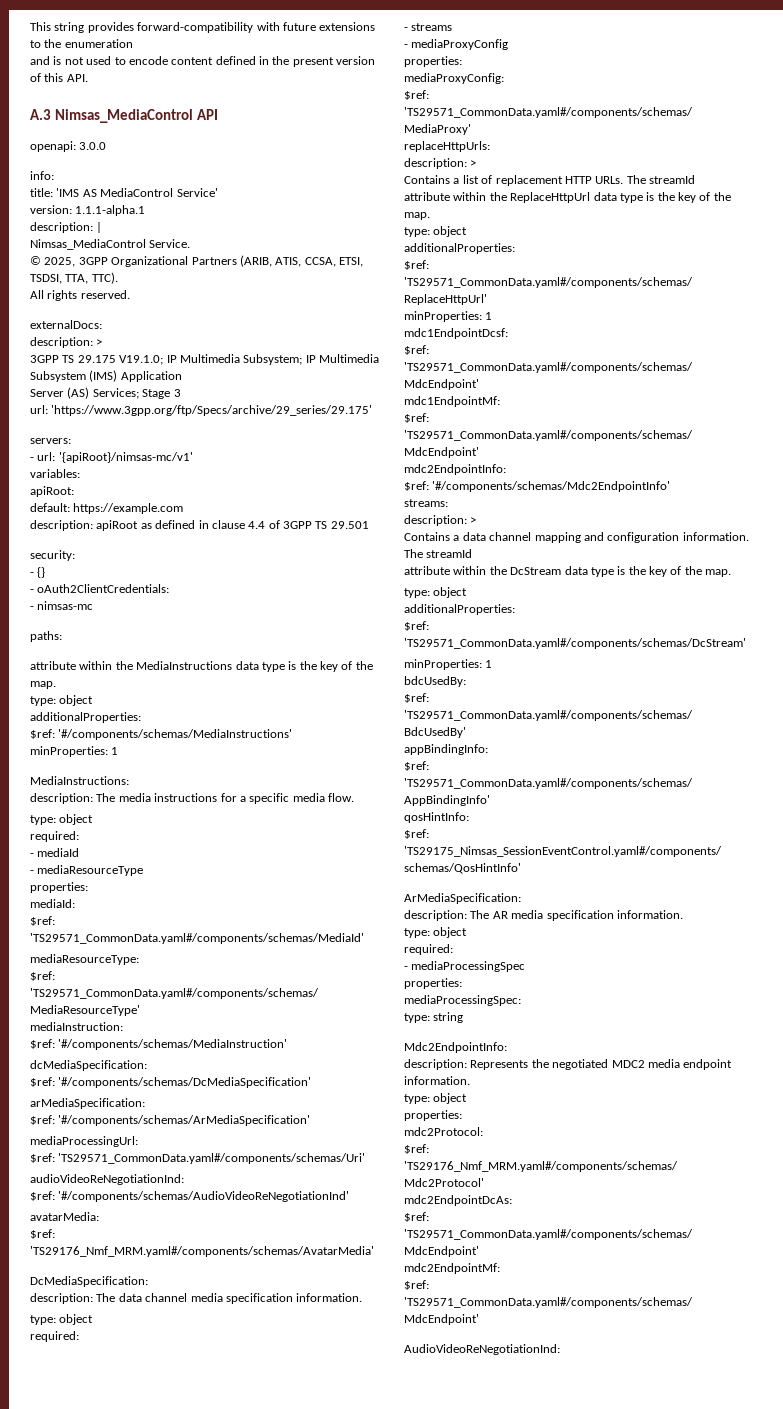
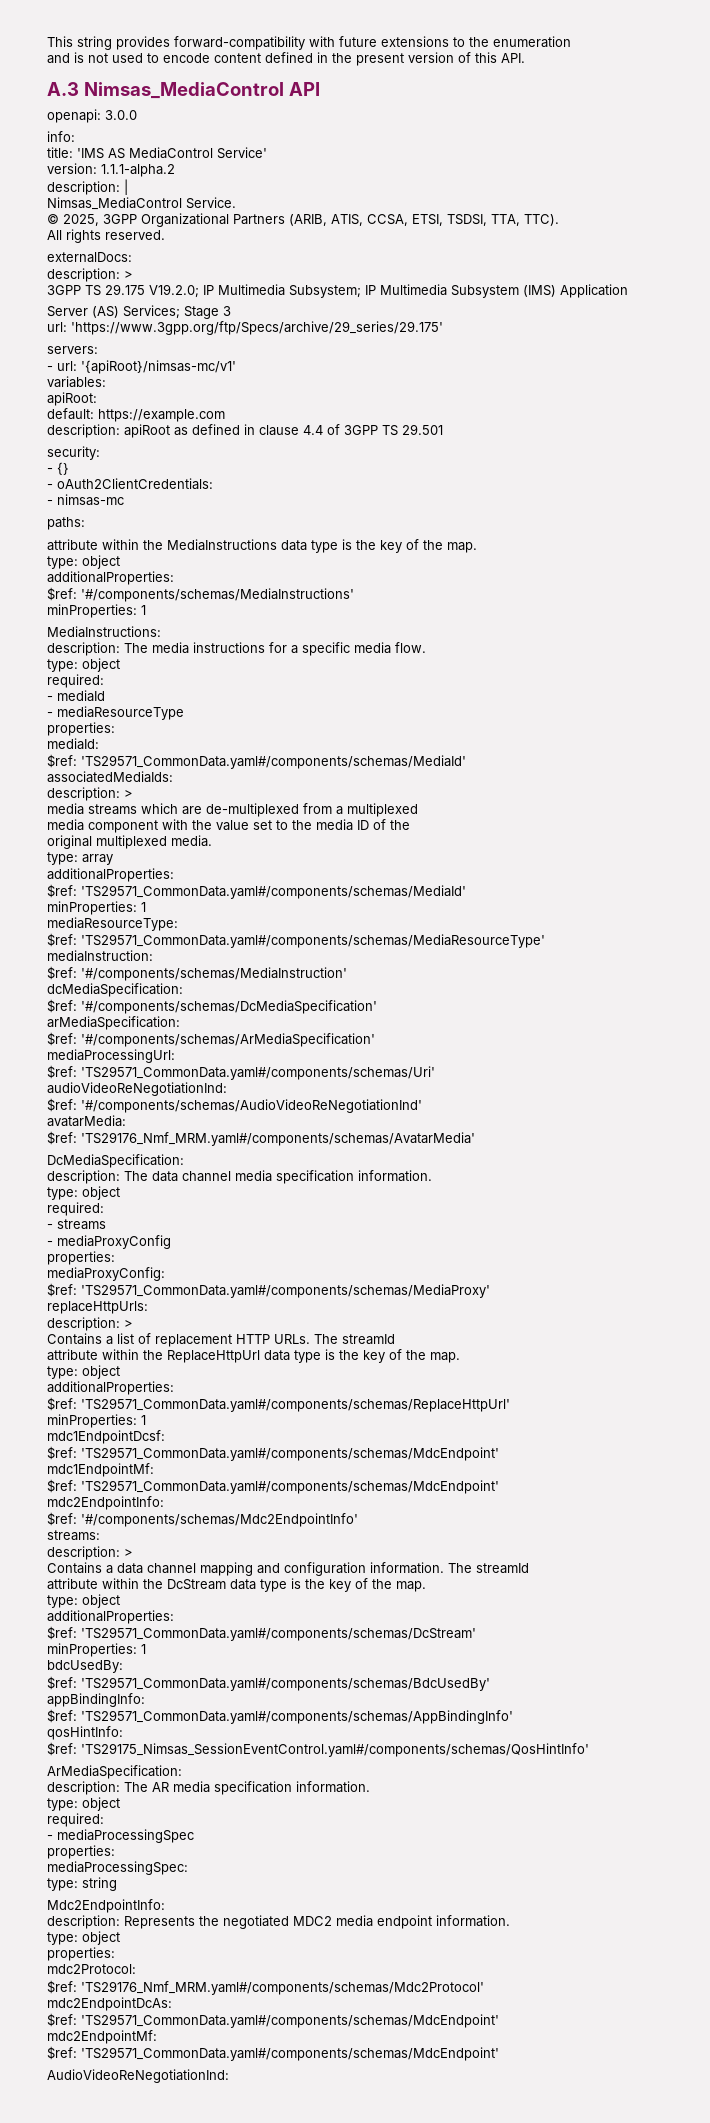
- version: 1.1.1-alpha.1
+ version: 1.1.1-alpha.2
- 3GPP TS 29.175 V19.1.0; IP Multimedia Subsystem; IP Multimedia Subsystem (IMS) Application
+ 3GPP TS 29.175 V19.2.0; IP Multimedia Subsystem; IP Multimedia Subsystem (IMS) Application
+ associatedMediaIds:
+ description: >
+ media streams which are de-multiplexed from a multiplexed
+ media component with the value set to the media ID of the
+ original multiplexed media.
+ type: array
+ additionalProperties:
+ $ref: 'TS29571_CommonData.yaml#/components/schemas/MediaId'
+ minProperties: 1

